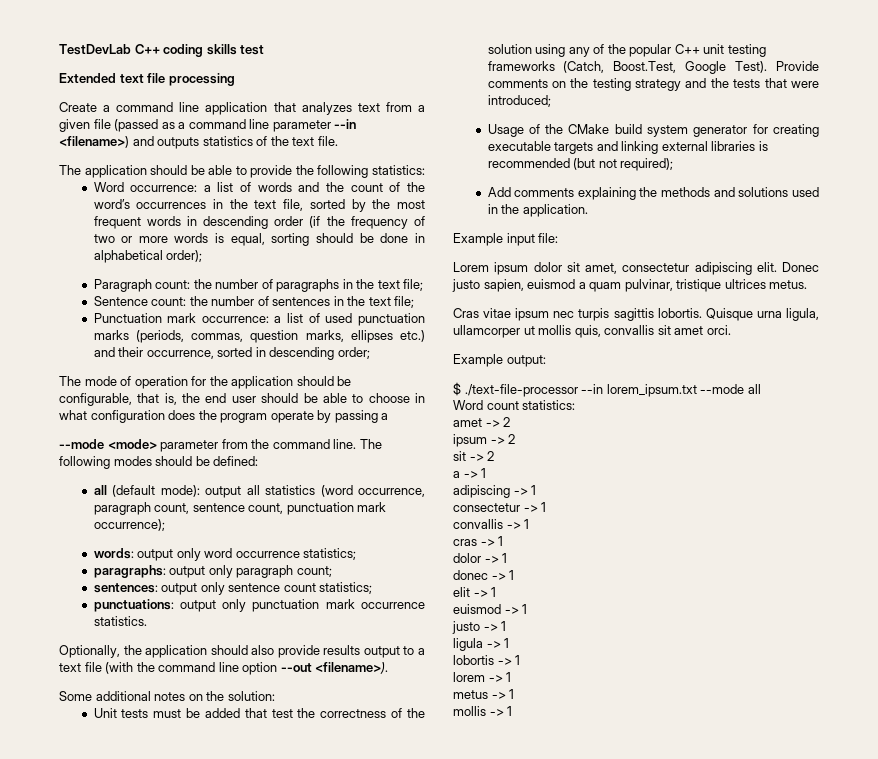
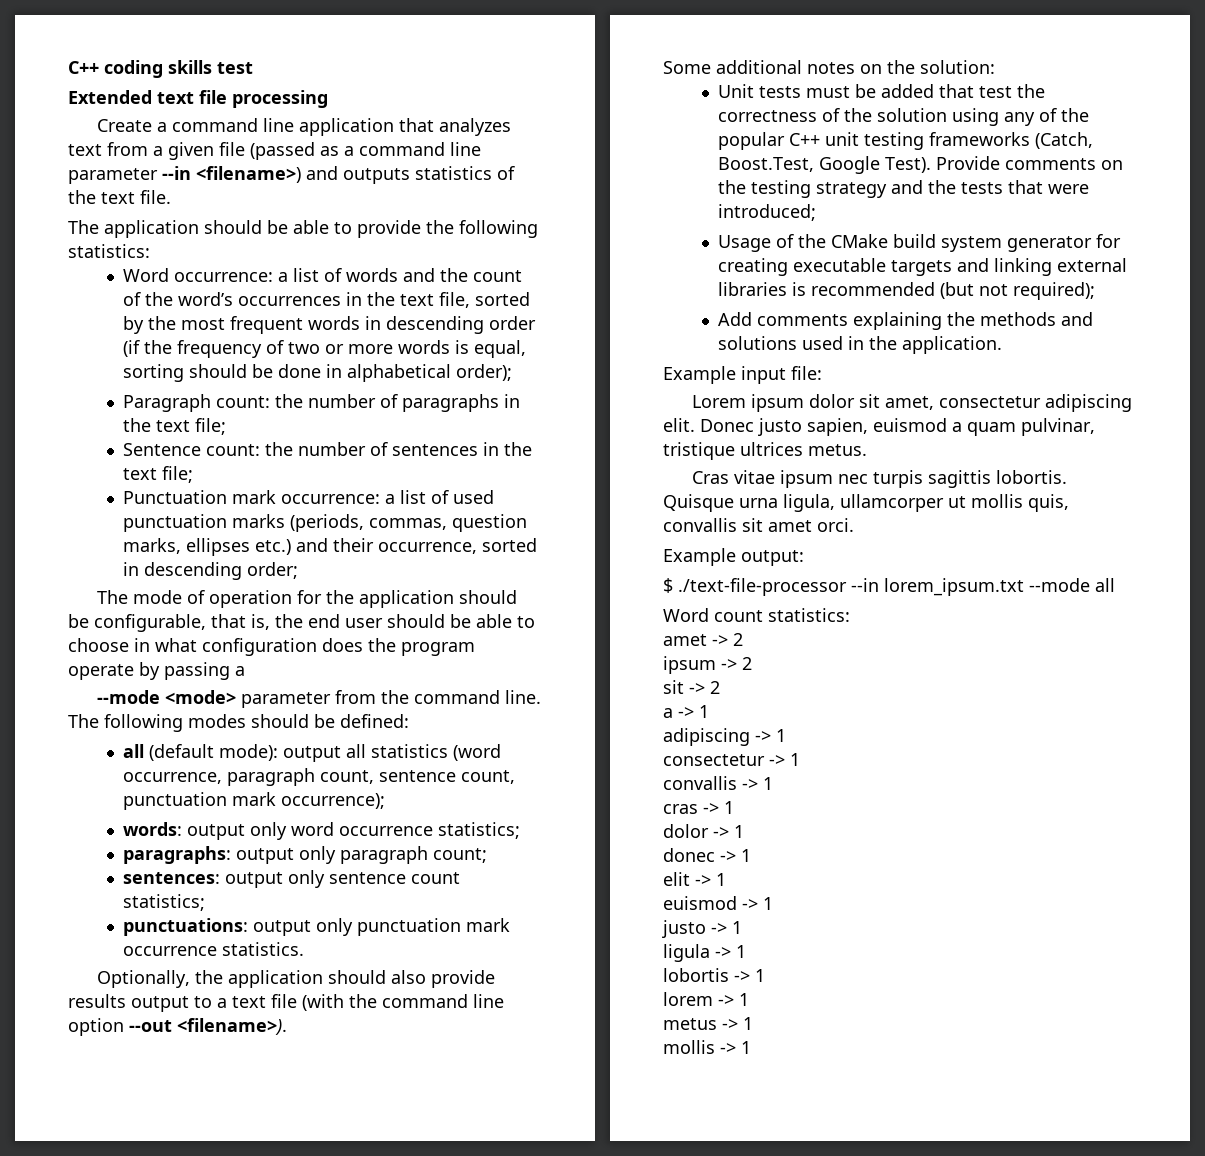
- TestDevLab C++ coding skills test
+ C++ coding skills test

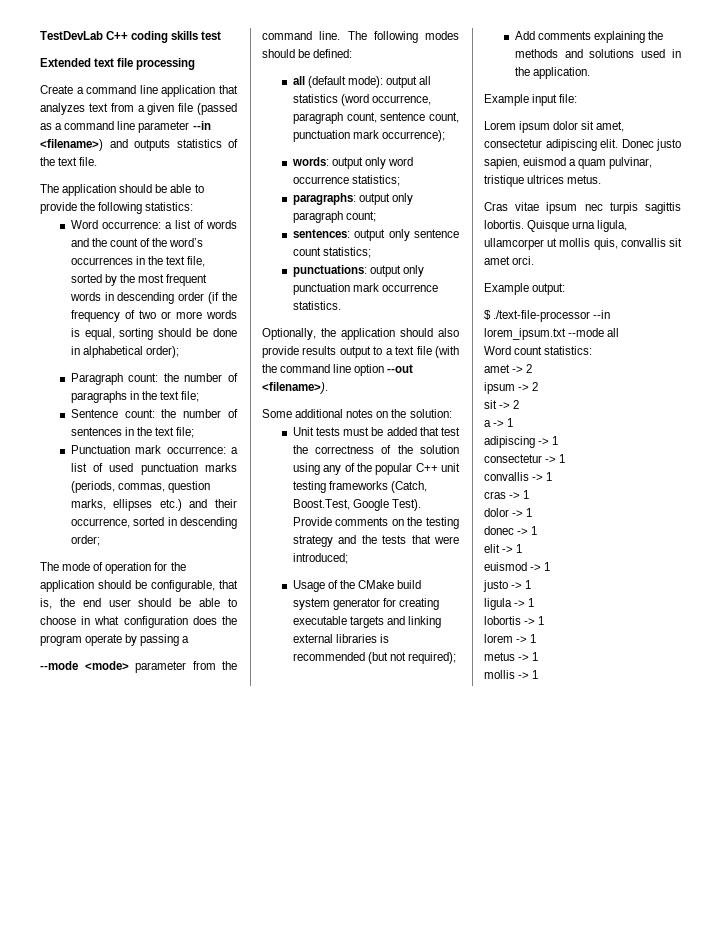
- C++ coding skills test
+ TestDevLab C++ coding skills test

